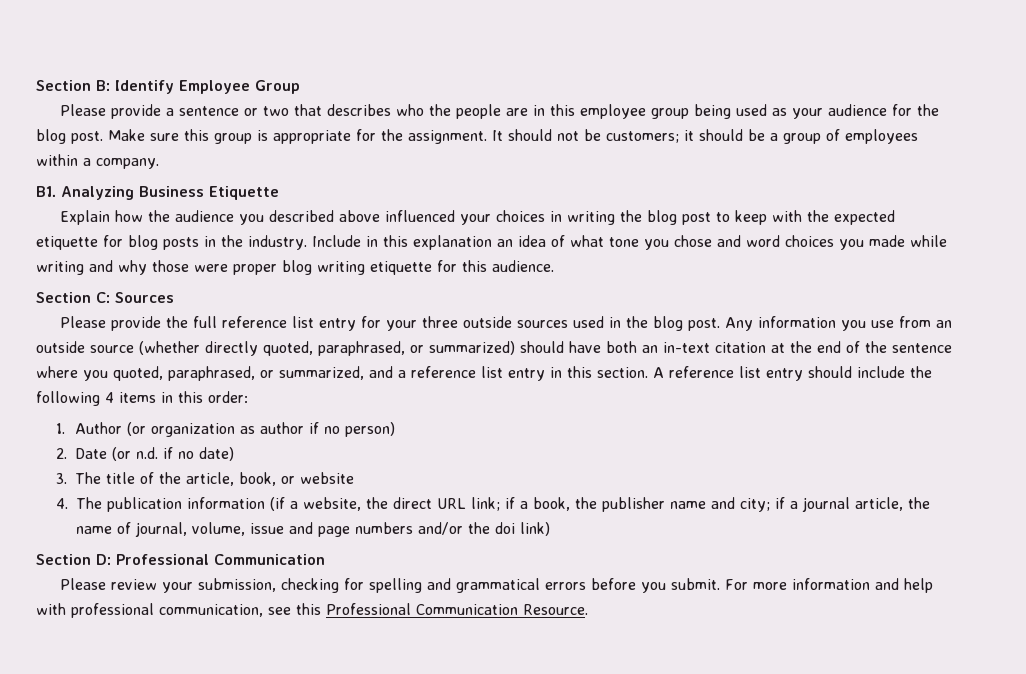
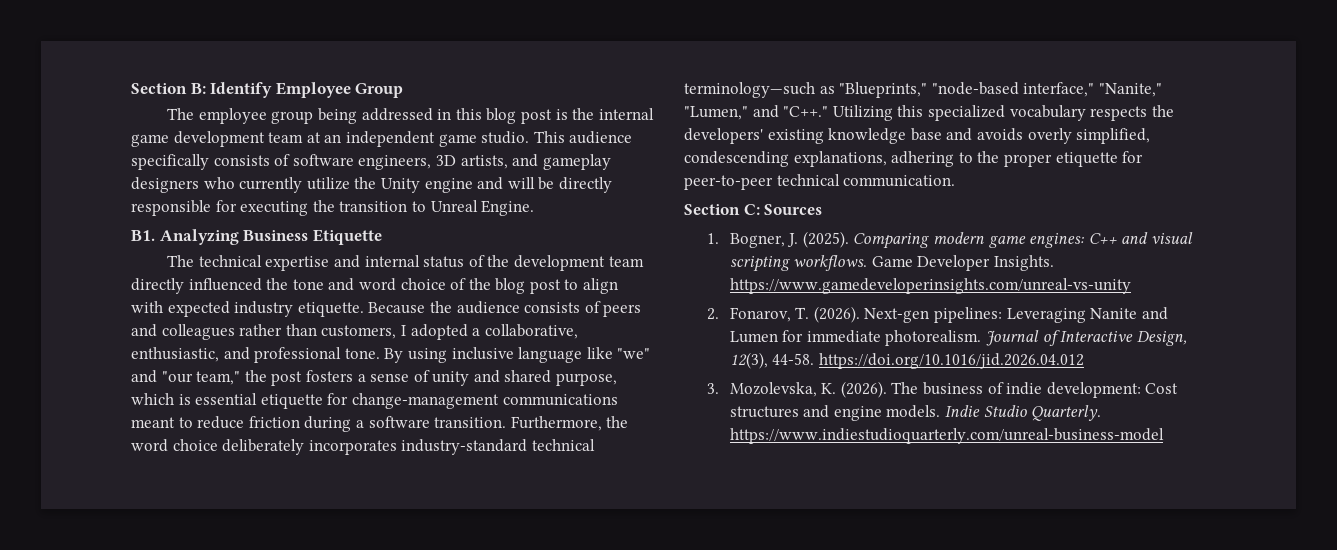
- Please provide a sentence or two that describes who the people are in this employee group being used as your audience for the blog post. Make sure this group is appropriate for the assignment. It should not be customers; it should be a group of employees within a company.
+ The employee group being addressed in this blog post is the internal game development team at an independent game studio. This audience specifically consists of software engineers, 3D artists, and gameplay designers who currently utilize the Unity engine and will be directly responsible for executing the transition to Unreal Engine.
  B1. Analyzing Business Etiquette
- Explain how the audience you described above influenced your choices in writing the blog post to keep with the expected etiquette for blog posts in the industry. Include in this explanation an idea of what tone you chose and word choices you made while writing and why those were proper blog writing etiquette for this audience.
+ The technical expertise and internal status of the development team directly influenced the tone and word choice of the blog post to align with expected industry etiquette. Because the audience consists of peers and colleagues rather than customers, I adopted a collaborative, enthusiastic, and professional tone. By using inclusive language like "we" and "our team," the post fosters a sense of unity and shared purpose, which is essential etiquette for change-management communications meant to reduce friction during a software transition. Furthermore, the word choice deliberately incorporates industry-standard technical terminology—such as "Blueprints," "node-based interface," "Nanite," "Lumen," and "C++." Utilizing this specialized vocabulary respects the developers' existing knowledge base and avoids overly simplified, condescending explanations, adhering to the proper etiquette for peer-to-peer technical communication.
  Section C: Sources
- Please provide the full reference list entry for your three outside sources used in the blog post. Any information you use from an outside source (whether directly quoted, paraphrased, or summarized) should have both an in-text citation at the end of the sentence where you quoted, paraphrased, or summarized, and a reference list entry in this section. A reference list entry should include the following 4 items in this order:
- 1. Author (or organization as author if no person)
- 2. Date (or n.d. if no date)
- 3. The title of the article, book, or website
- 4. The publication information (if a website, the direct URL link; if a book, the publisher name and city; if a journal article, the name of journal, volume, issue and page numbers and/or the doi link)
- Section D: Professional Communication
- Please review your submission, checking for spelling and grammatical errors before you submit. For more information and help with professional communication, see this Professional Communication Resource.
+ 1. Bogner, J. (2025). Comparing modern game engines: C++ and visual scripting workflows. Game Developer Insights. https://www.gamedeveloperinsights.com/unreal-vs-unity
+ 2. Fonarov, T. (2026). Next-gen pipelines: Leveraging Nanite and Lumen for immediate photorealism. Journal of Interactive Design, 12(3), 44-58. https://doi.org/10.1016/jid.2026.04.012
+ 3. Mozolevska, K. (2026). The business of indie development: Cost structures and engine models. Indie Studio Quarterly. https://www.indiestudioquarterly.com/unreal-business-model

